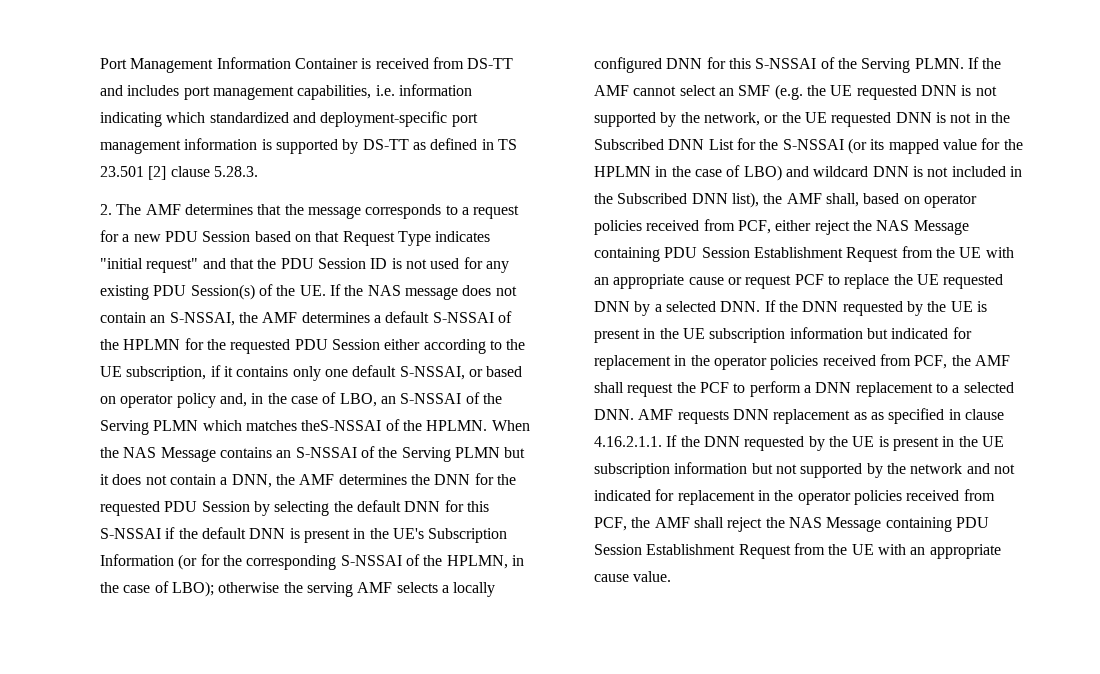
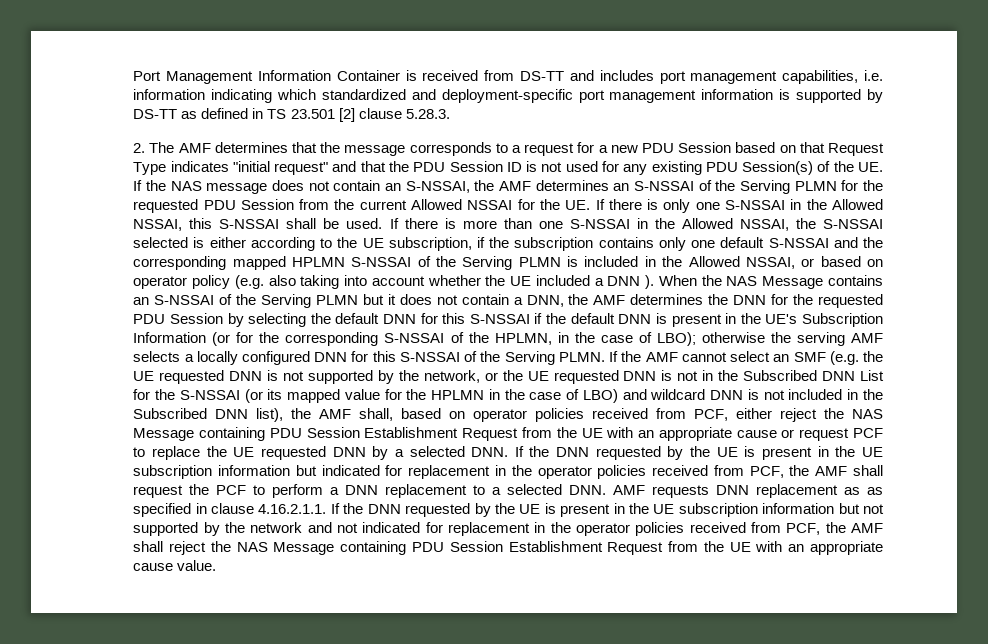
- 2. The AMF determines that the message corresponds to a request for a new PDU Session based on that Request Type indicates "initial request" and that the PDU Session ID is not used for any existing PDU Session(s) of the UE. If the NAS message does not contain an S-NSSAI, the AMF determines a default S-NSSAI of the HPLMN for the requested PDU Session either according to the UE subscription, if it contains only one default S-NSSAI, or based on operator policy and, in the case of LBO, an S-NSSAI of the Serving PLMN which matches theS-NSSAI of the HPLMN.
+ 2. The AMF determines that the message corresponds to a request for a new PDU Session based on that Request Type indicates "initial request" and that the PDU Session ID is not used for any existing PDU Session(s) of the UE. If the NAS message does not contain an S-NSSAI, the AMF determines an S-NSSAI of the Serving PLMN for the requested PDU Session from the current Allowed NSSAI for the UE. If there is only one S-NSSAI in the Allowed NSSAI, this S-NSSAI shall be used. If there is more than one S-NSSAI in the Allowed NSSAI, the S-NSSAI selected is either according to the UE subscription, if the subscription contains only one default S-NSSAI and the corresponding mapped HPLMN S-NSSAI of the Serving PLMN is included in the Allowed NSSAI, or based on operator policy (e.g. also taking into account whether the UE included a DNN ).

